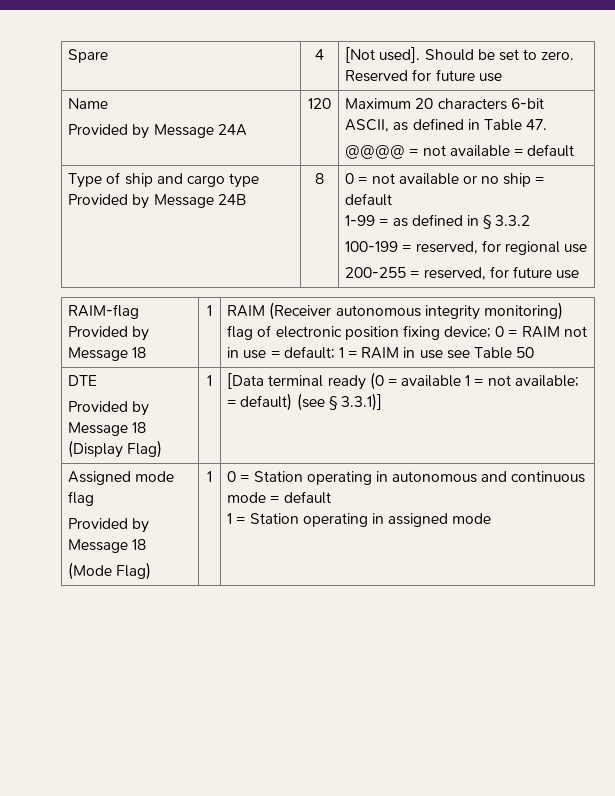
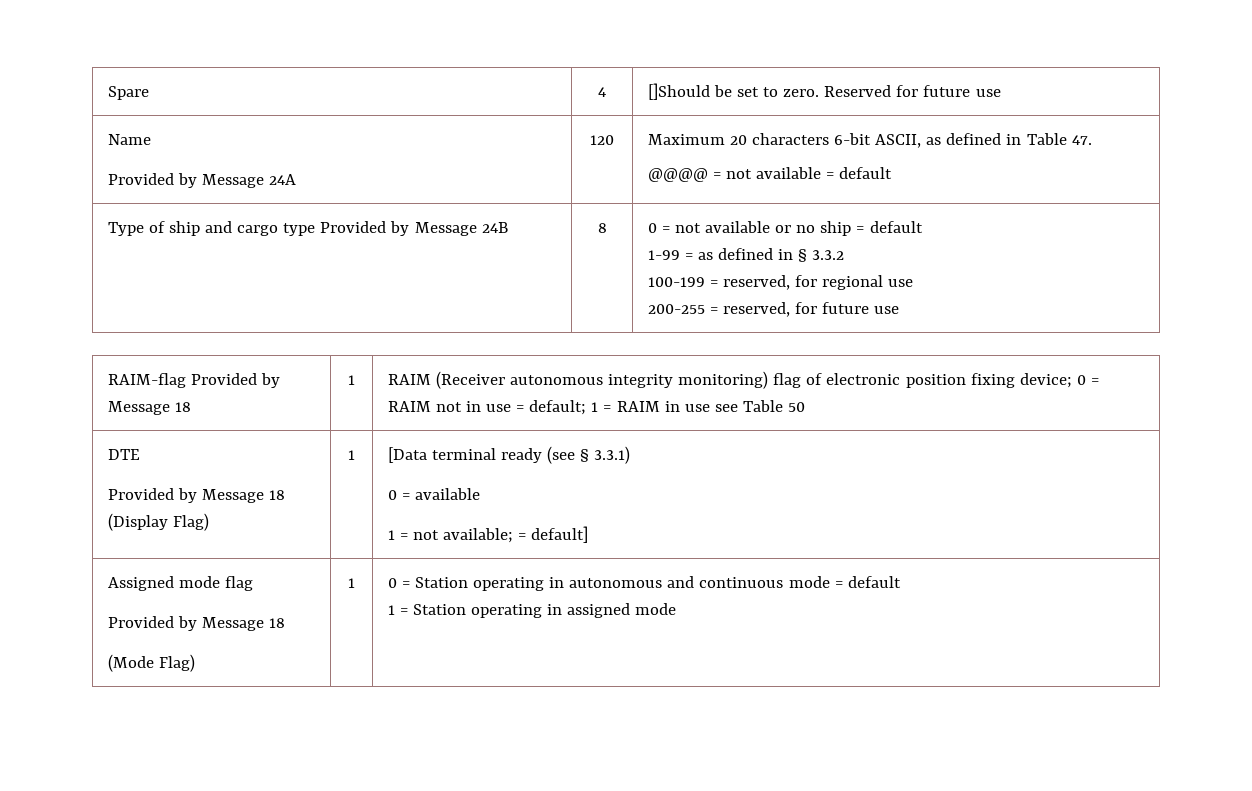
- Spare | 4 | [Not used]. Should be set to zero. Reserved for future use
+ Spare | 4 | []Should be set to zero. Reserved for future use
  DTE
- Provided by Message 18 (Display Flag) | 1 | [Data terminal ready (0 = available 1 = not available; = default) (see § 3.3.1)]
+ Provided by Message 18 (Display Flag) | 1 | [Data terminal ready (see § 3.3.1)
+ 0 = available
+ 1 = not available; = default]

